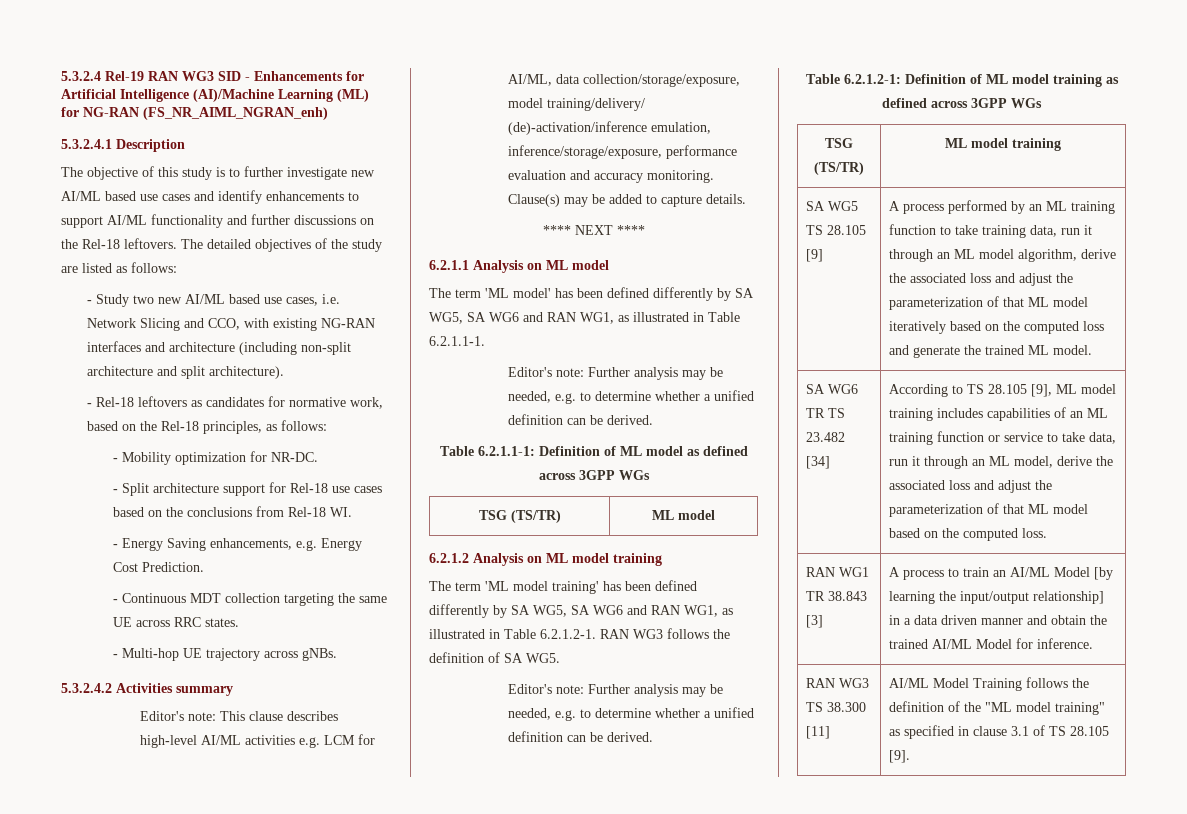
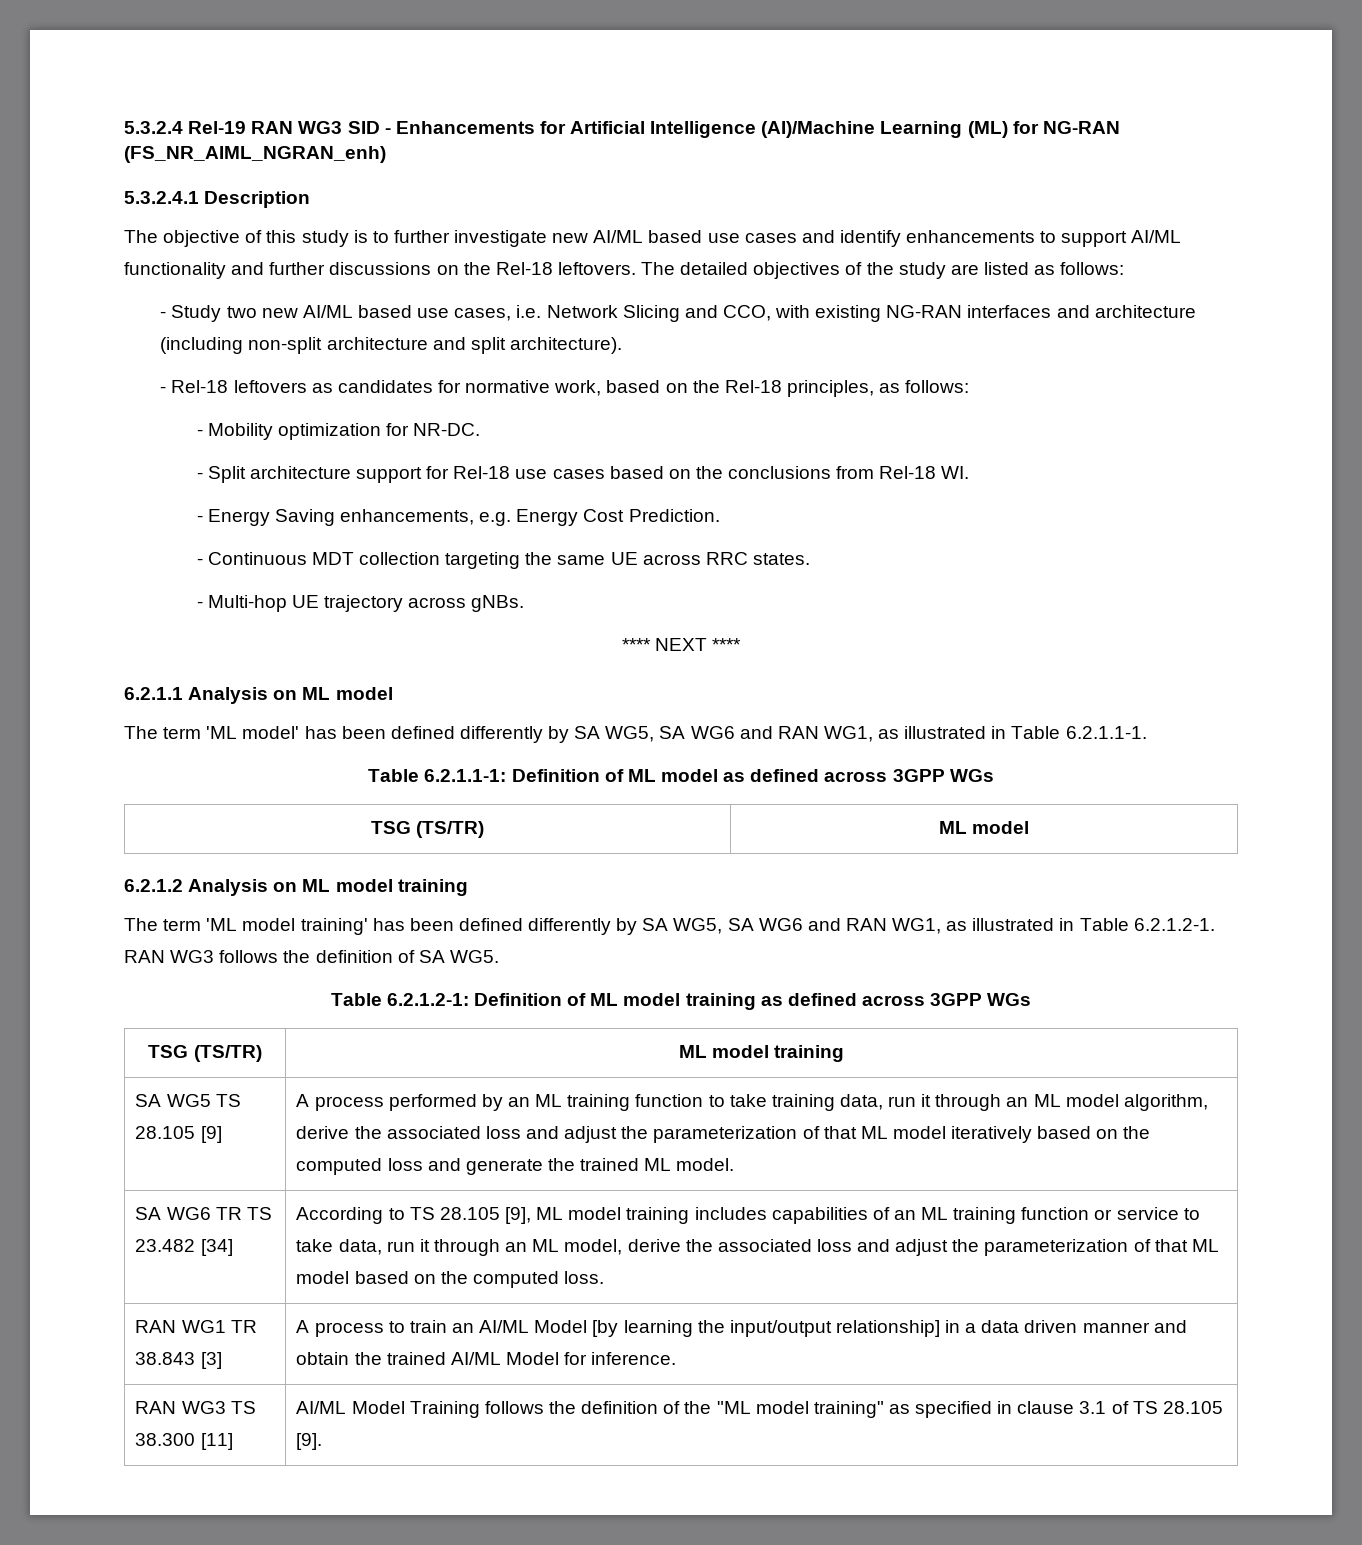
- 5.3.2.4.2 Activities summary
- Editor's note: This clause describes high-level AI/ML activities e.g. LCM for AI/ML, data collection/storage/exposure, model training/delivery/ (de)-activation/inference emulation, inference/storage/exposure, performance evaluation and accuracy monitoring. Clause(s) may be added to capture details.
  The term 'ML model' has been defined differently by SA WG5, SA WG6 and RAN WG1, as illustrated in Table 6.2.1.1-1.
- Editor's note: Further analysis may be needed, e.g. to determine whether a unified definition can be derived.
  The term 'ML model training' has been defined differently by SA WG5, SA WG6 and RAN WG1, as illustrated in Table 6.2.1.2-1. RAN WG3 follows the definition of SA WG5.
- Editor's note: Further analysis may be needed, e.g. to determine whether a unified definition can be derived.

